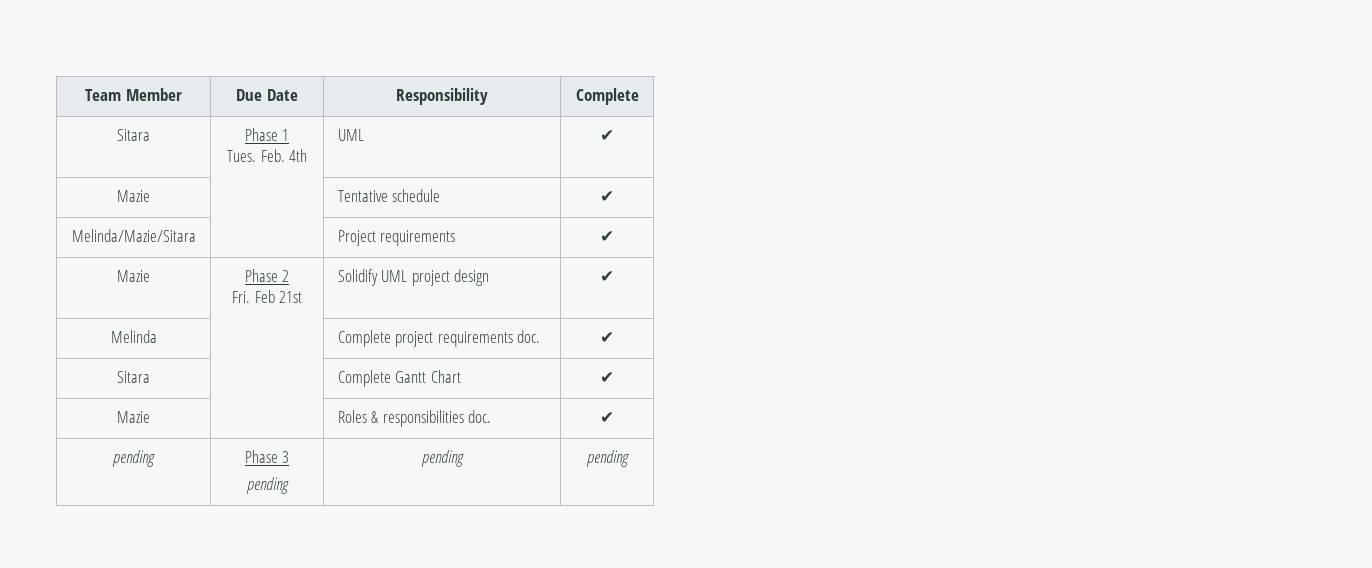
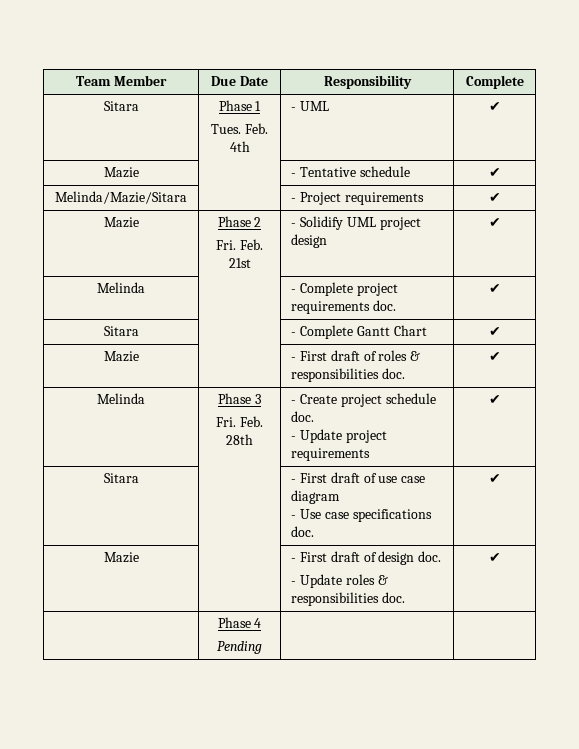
  Sitara | Phase 1
- Tues. Feb. 4th | UML | ✔
+ Tues. Feb. 4th | - UML | ✔
- Mazie | | Tentative schedule | ✔
+ Mazie | | - Tentative schedule | ✔
- Melinda/Mazie/Sitara | | Project requirements | ✔
+ Melinda/Mazie/Sitara | | - Project requirements | ✔
  Mazie | Phase 2
- Fri. Feb 21st | Solidify UML project design | ✔
+ Fri. Feb. 21st | - Solidify UML project design | ✔
- Melinda | | Complete project requirements doc. | ✔
+ Melinda | | - Complete project requirements doc. | ✔
- Sitara | | Complete Gantt Chart | ✔
+ Sitara | | - Complete Gantt Chart | ✔
- Mazie | | Roles & responsibilities doc. | ✔
- pending | Phase 3
- pending | pending | pending
+ Mazie | | - First draft of roles & responsibilities doc. | ✔
+ Melinda | Phase 3
+ Fri. Feb. 28th | - Create project schedule doc.
+ - Update project requirements | ✔
+ Sitara | | - First draft of use case diagram
+ - Use case specifications doc. | ✔
+ Mazie | | - First draft of design doc.
+ - Update roles & responsibilities doc. | ✔
+ | Phase 4
+ Pending | |

